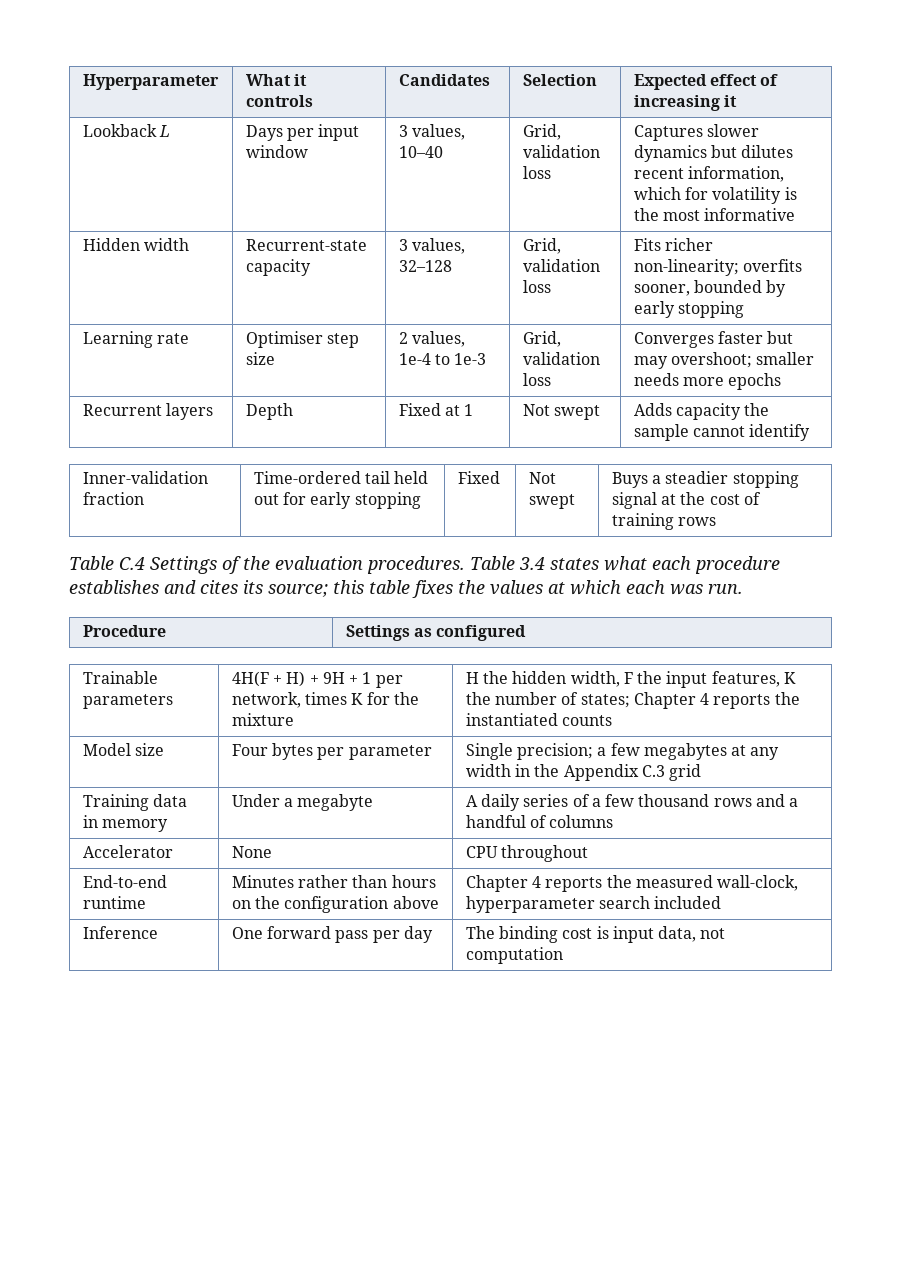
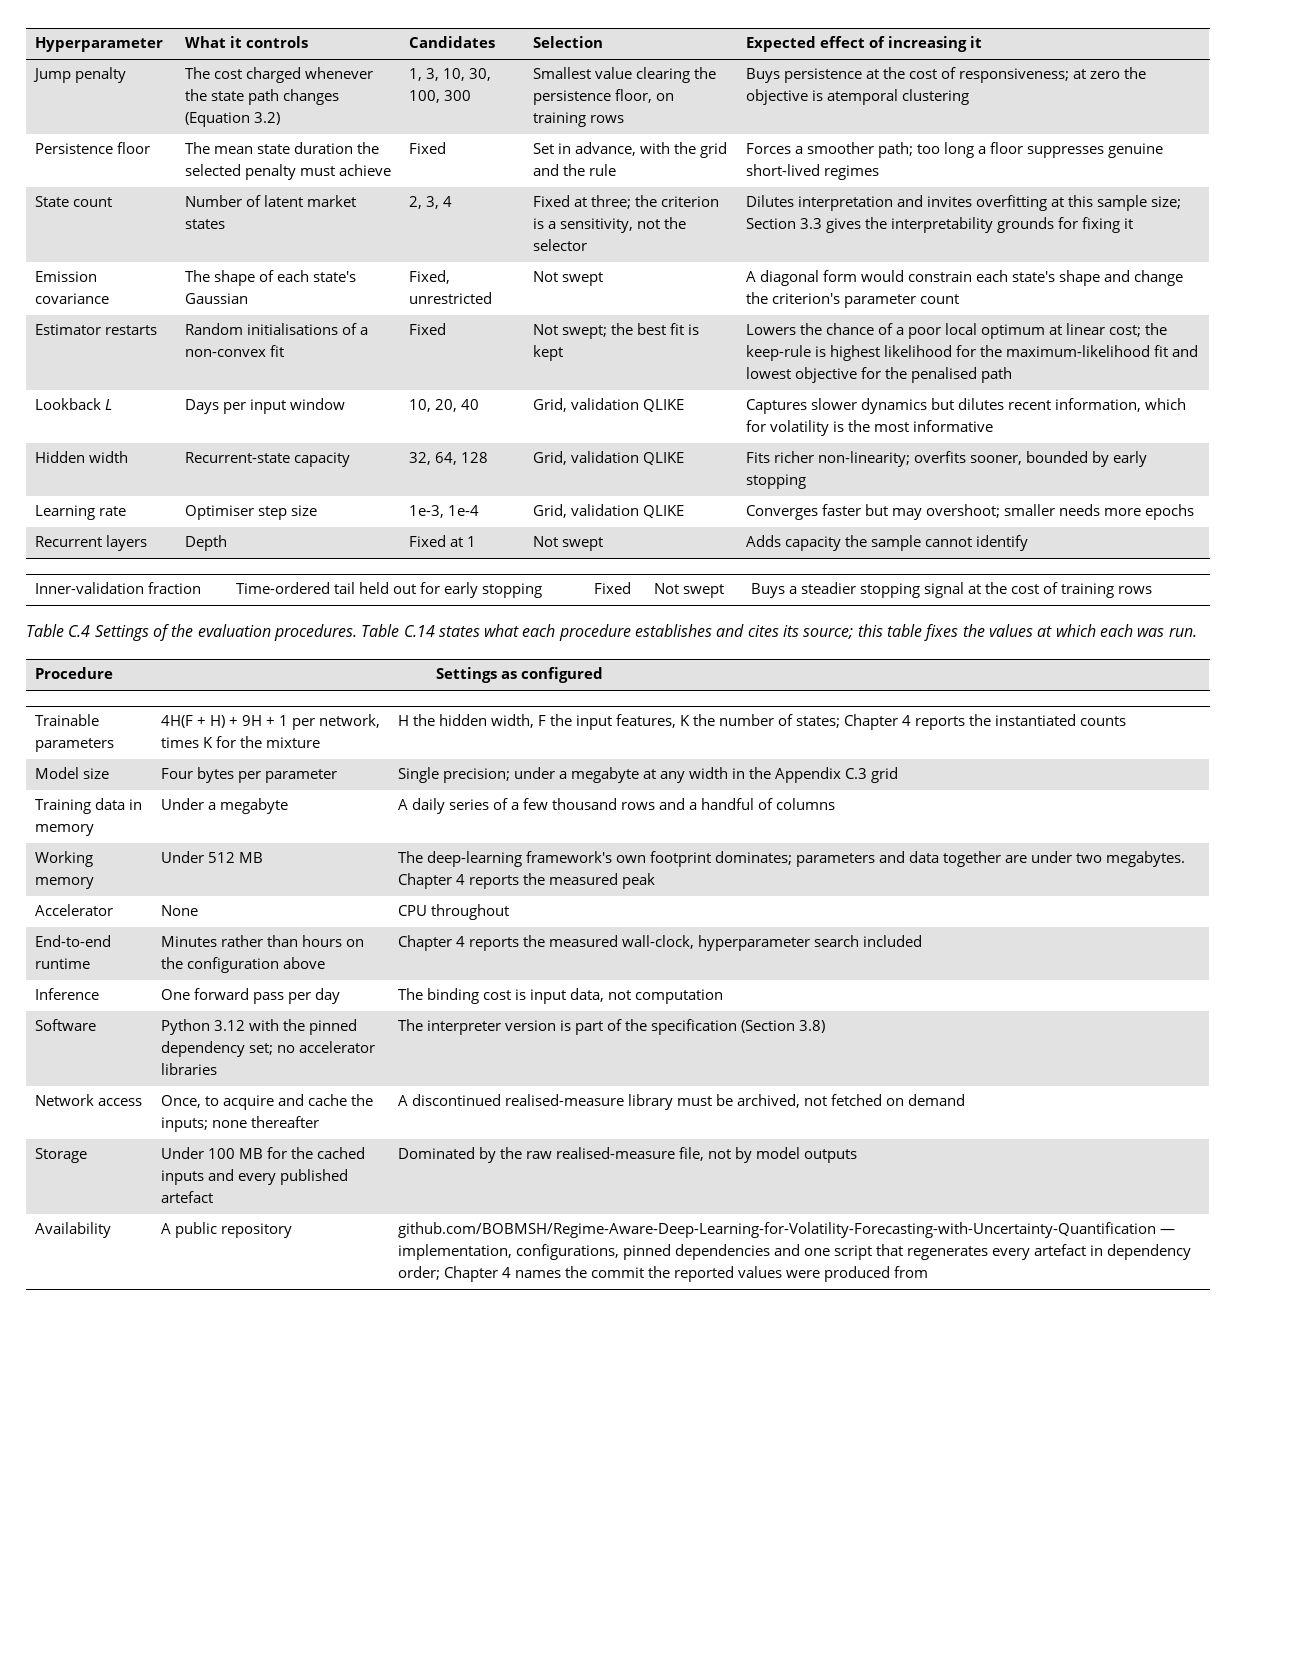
+ Jump penalty | The cost charged whenever the state path changes (Equation 3.2) | 1, 3, 10, 30, 100, 300 | Smallest value clearing the persistence floor, on training rows | Buys persistence at the cost of responsiveness; at zero the objective is atemporal clustering
+ Persistence floor | The mean state duration the selected penalty must achieve | Fixed | Set in advance, with the grid and the rule | Forces a smoother path; too long a floor suppresses genuine short-lived regimes
+ State count | Number of latent market states | 2, 3, 4 | Fixed at three; the criterion is a sensitivity, not the selector | Dilutes interpretation and invites overfitting at this sample size; Section 3.3 gives the interpretability grounds for fixing it
+ Emission covariance | The shape of each state's Gaussian | Fixed, unrestricted | Not swept | A diagonal form would constrain each state's shape and change the criterion's parameter count
+ Estimator restarts | Random initialisations of a non-convex fit | Fixed | Not swept; the best fit is kept | Lowers the chance of a poor local optimum at linear cost; the keep-rule is highest likelihood for the maximum-likelihood fit and lowest objective for the penalised path
- Lookback L | Days per input window | 3 values, 10–40 | Grid, validation loss | Captures slower dynamics but dilutes recent information, which for volatility is the most informative
+ Lookback L | Days per input window | 10, 20, 40 | Grid, validation QLIKE | Captures slower dynamics but dilutes recent information, which for volatility is the most informative
- Hidden width | Recurrent-state capacity | 3 values, 32–128 | Grid, validation loss | Fits richer non-linearity; overfits sooner, bounded by early stopping
+ Hidden width | Recurrent-state capacity | 32, 64, 128 | Grid, validation QLIKE | Fits richer non-linearity; overfits sooner, bounded by early stopping
- Learning rate | Optimiser step size | 2 values, 1e-4 to 1e-3 | Grid, validation loss | Converges faster but may overshoot; smaller needs more epochs
+ Learning rate | Optimiser step size | 1e-3, 1e-4 | Grid, validation QLIKE | Converges faster but may overshoot; smaller needs more epochs
- Table 3.4 states what each procedure establishes and cites its source; this table fixes the values at which each was run.
+ Table C.14 states what each procedure establishes and cites its source; this table fixes the values at which each was run.
- Model size | Four bytes per parameter | Single precision; a few megabytes at any width in the Appendix C.3 grid
+ Model size | Four bytes per parameter | Single precision; under a megabyte at any width in the Appendix C.3 grid
+ Working memory | Under 512 MB | The deep-learning framework's own footprint dominates; parameters and data together are under two megabytes. Chapter 4 reports the measured peak
+ Software | Python 3.12 with the pinned dependency set; no accelerator libraries | The interpreter version is part of the specification (Section 3.8)
+ Network access | Once, to acquire and cache the inputs; none thereafter | A discontinued realised-measure library must be archived, not fetched on demand
+ Storage | Under 100 MB for the cached inputs and every published artefact | Dominated by the raw realised-measure file, not by model outputs
+ Availability | A public repository | github.com/BOBMSH/Regime-Aware-Deep-Learning-for-Volatility-Forecasting-with-Uncertainty-Quantification — implementation, configurations, pinned dependencies and one script that regenerates every artefact in dependency order; Chapter 4 names the commit the reported values were produced from

